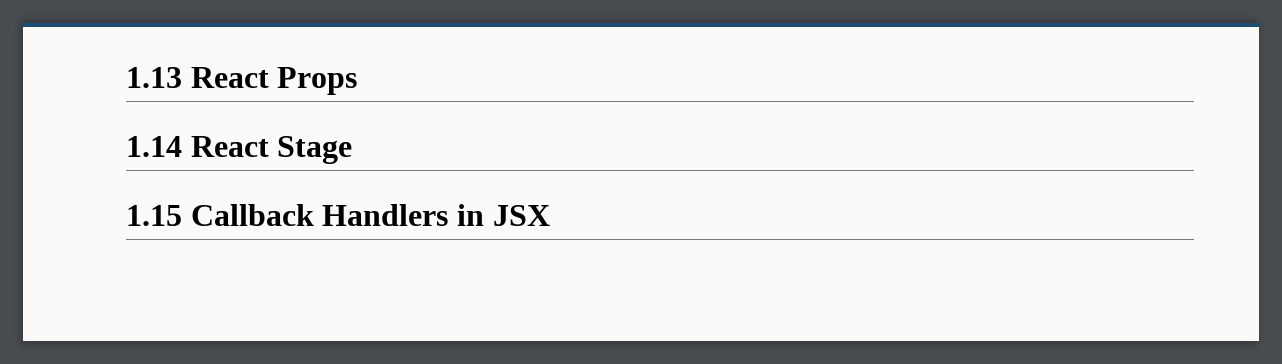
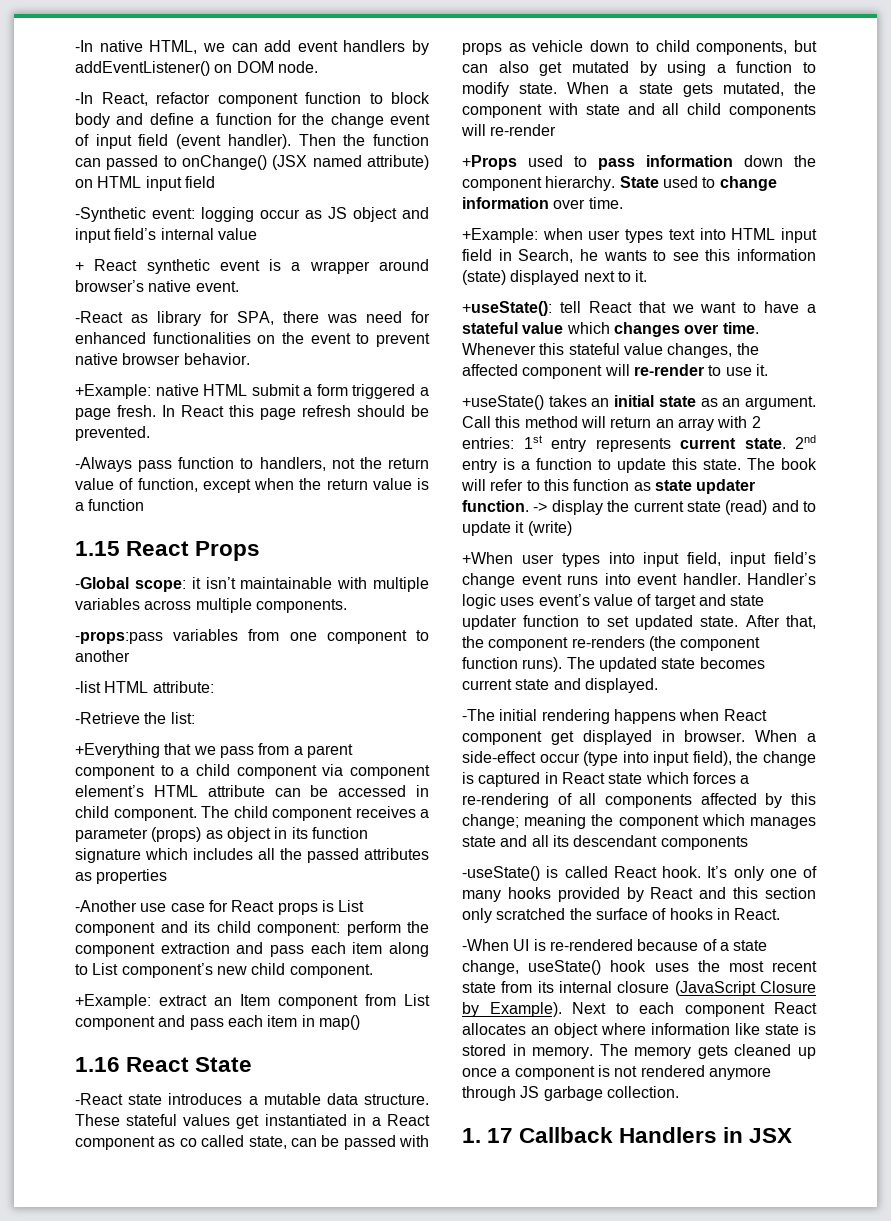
- 1.13 React Props
- 1.14 React Stage
- 1.15 Callback Handlers in JSX
+ -In native HTML, we can add event handlers by addEventListener() on DOM node.
+ -In React, refactor component function to block body and define a function for the change event of input field (event handler). Then the function can passed to onChange() (JSX named attribute) on HTML input field
+ -Synthetic event: logging occur as JS object and input field’s internal value
+ + React synthetic event is a wrapper around browser’s native event.
+ -React as library for SPA, there was need for enhanced functionalities on the event to prevent native browser behavior.
+ +Example: native HTML submit a form triggered a page fresh. In React this page refresh should be prevented.
+ -Always pass function to handlers, not the return value of function, except when the return value is a function
+ 1.15 React Props
+ -Global scope: it isn’t maintainable with multiple variables across multiple components.
+ -props:pass variables from one component to another
+ -list HTML attribute:
+ -Retrieve the list:
+ +Everything that we pass from a parent component to a child component via component element’s HTML attribute can be accessed in child component. The child component receives a parameter (props) as object in its function signature which includes all the passed attributes as properties
+ -Another use case for React props is List component and its child component: perform the component extraction and pass each item along to List component’s new child component.
+ +Example: extract an Item component from List component and pass each item in map()
+ 1.16 React State
+ -React state introduces a mutable data structure. These stateful values get instantiated in a React component as co called state, can be passed with props as vehicle down to child components, but can also get mutated by using a function to modify state. When a state gets mutated, the component with state and all child components will re-render
+ +Props used to pass information down the component hierarchy. State used to change information over time.
+ +Example: when user types text into HTML input field in Search, he wants to see this information (state) displayed next to it.
+ +useState(): tell React that we want to have a stateful value which changes over time. Whenever this stateful value changes, the affected component will re-render to use it.
+ +useState() takes an initial state as an argument. Call this method will return an array with 2 entries: 1st entry represents current state. 2nd entry is a function to update this state. The book will refer to this function as state updater function. -> display the current state (read) and to update it (write)
+ +When user types into input field, input field’s change event runs into event handler. Handler’s logic uses event’s value of target and state updater function to set updated state. After that, the component re-renders (the component function runs). The updated state becomes current state and displayed.
+ -The initial rendering happens when React component get displayed in browser. When a side-effect occur (type into input field), the change is captured in React state which forces a re-rendering of all components affected by this change; meaning the component which manages state and all its descendant components
+ -useState() is called React hook. It’s only one of many hooks provided by React and this section only scratched the surface of hooks in React.
+ -When UI is re-rendered because of a state change, useState() hook uses the most recent state from its internal closure (JavaScript Closure by Example). Next to each component React allocates an object where information like state is stored in memory. The memory gets cleaned up once a component is not rendered anymore through JS garbage collection.
+ 1. 17 Callback Handlers in JSX

